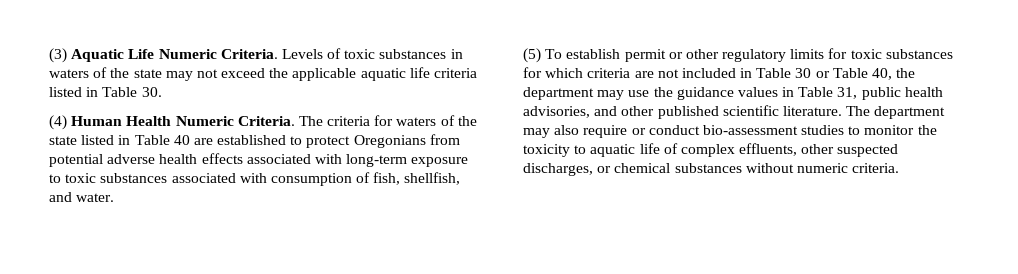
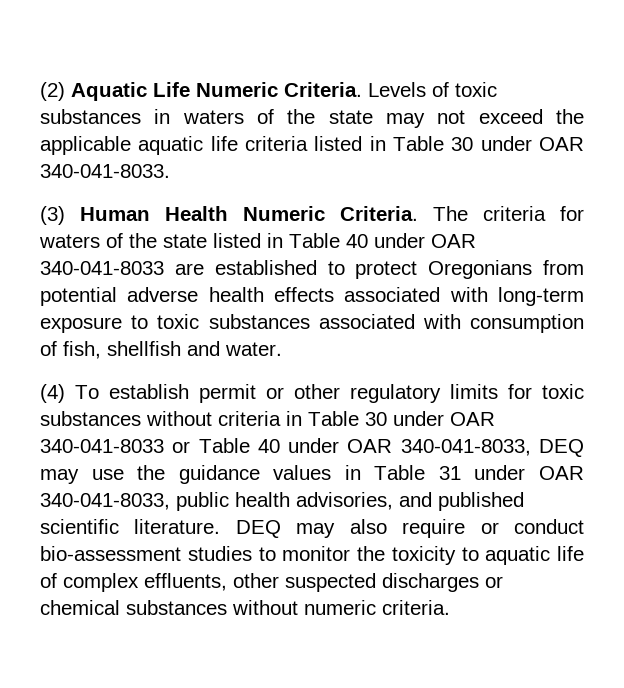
- (3) Aquatic Life Numeric Criteria.
+ (2) Aquatic Life Numeric Criteria.
- Levels of toxic substances in waters of the state may not exceed the applicable aquatic life criteria listed in Table 30.
- (4) Human Health Numeric Criteria.
+ Levels of toxic substances in waters of the state may not exceed the applicable aquatic life criteria listed in Table 30 under OAR 340-041-8033.
+ (3) Human Health Numeric Criteria.
- The criteria for waters of the state listed in Table 40 are established to protect Oregonians from potential adverse health effects associated with long-term exposure to toxic substances associated with consumption of fish, shellfish, and water.
+ The criteria for waters of the state listed in Table 40 under OAR 340-041-8033 are established to protect Oregonians from potential adverse health effects associated with long-term exposure to toxic substances associated with consumption of fish, shellfish and water.
- (5) To establish permit or other regulatory limits for toxic substances for which criteria are not included in Table 30 or Table 40, the department may use the guidance values in Table 31, public health advisories, and other published scientific literature.
+ (4) To establish permit or other regulatory limits for toxic substances without criteria in Table 30 under OAR 340-041-8033 or Table 40 under OAR 340-041-8033, DEQ may use the guidance values in Table 31 under OAR 340-041-8033, public health advisories, and published scientific literature.
- The department may also require or conduct bio-assessment studies to monitor the toxicity to aquatic life of complex effluents, other suspected discharges, or chemical substances without numeric criteria.
+ DEQ may also require or conduct bio-assessment studies to monitor the toxicity to aquatic life of complex effluents, other suspected discharges or chemical substances without numeric criteria.

